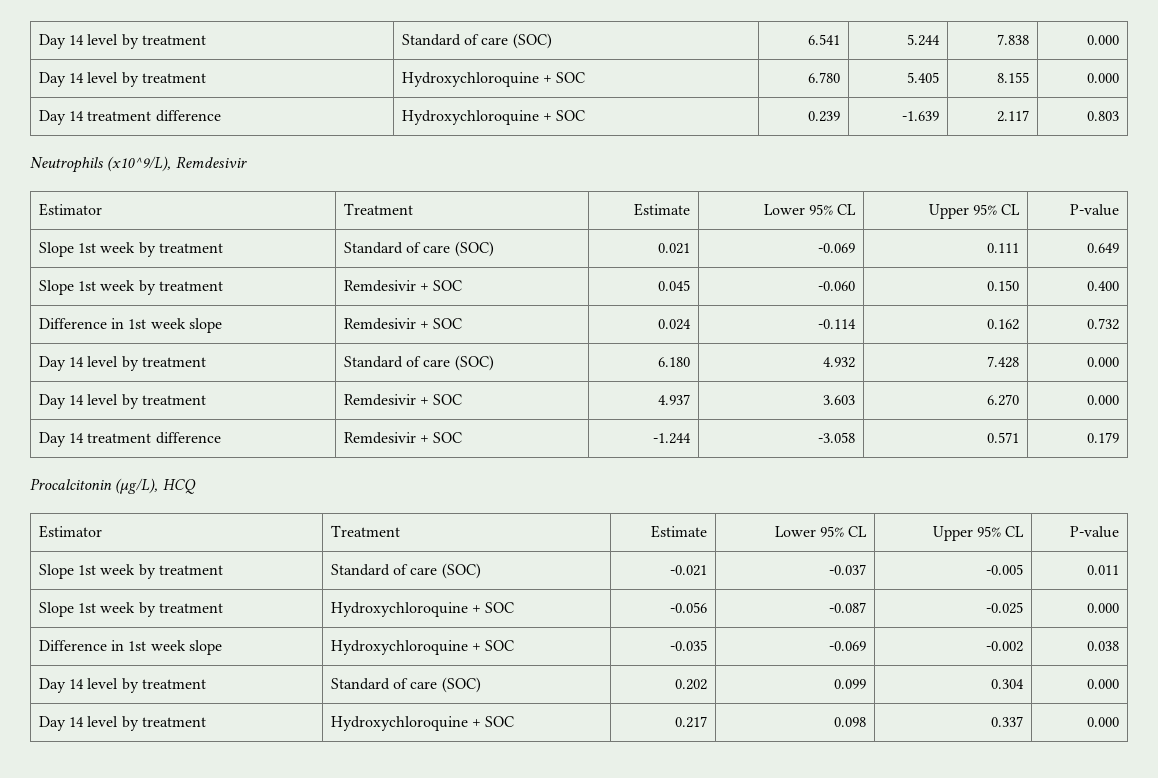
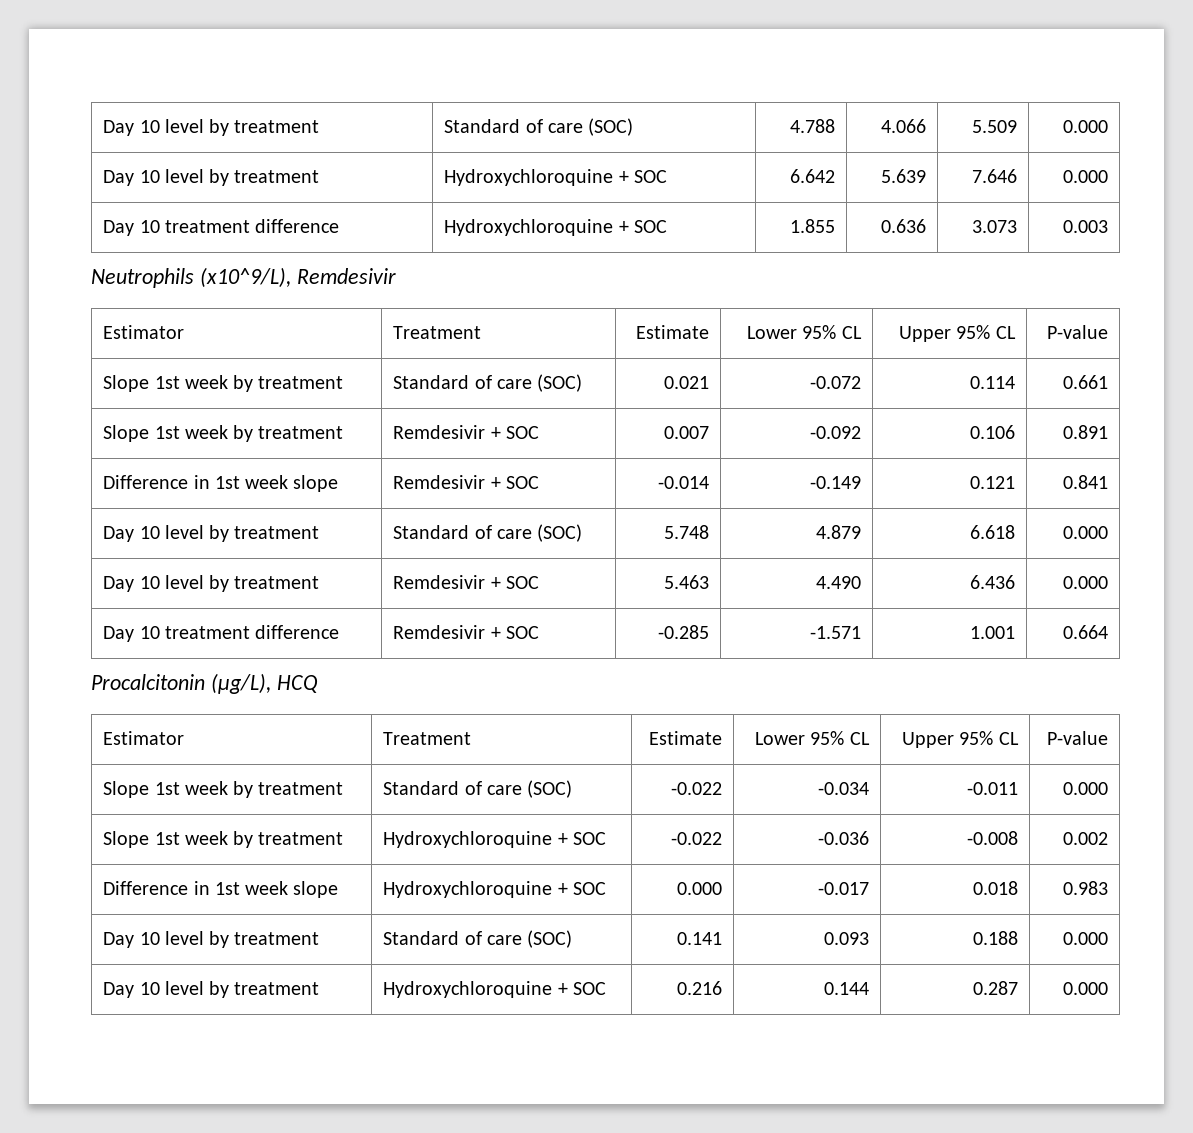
- Day 14 level by treatment | Standard of care (SOC) | 6.541 | 5.244 | 7.838 | 0.000
- Day 14 level by treatment | Hydroxychloroquine + SOC | 6.780 | 5.405 | 8.155 | 0.000
- Day 14 treatment difference | Hydroxychloroquine + SOC | 0.239 | -1.639 | 2.117 | 0.803
+ Day 10 level by treatment | Standard of care (SOC) | 4.788 | 4.066 | 5.509 | 0.000
+ Day 10 level by treatment | Hydroxychloroquine + SOC | 6.642 | 5.639 | 7.646 | 0.000
+ Day 10 treatment difference | Hydroxychloroquine + SOC | 1.855 | 0.636 | 3.073 | 0.003
- Slope 1st week by treatment | Standard of care (SOC) | 0.021 | -0.069 | 0.111 | 0.649
+ Slope 1st week by treatment | Standard of care (SOC) | 0.021 | -0.072 | 0.114 | 0.661
- Slope 1st week by treatment | Remdesivir + SOC | 0.045 | -0.060 | 0.150 | 0.400
+ Slope 1st week by treatment | Remdesivir + SOC | 0.007 | -0.092 | 0.106 | 0.891
- Difference in 1st week slope | Remdesivir + SOC | 0.024 | -0.114 | 0.162 | 0.732
- Day 14 level by treatment | Standard of care (SOC) | 6.180 | 4.932 | 7.428 | 0.000
- Day 14 level by treatment | Remdesivir + SOC | 4.937 | 3.603 | 6.270 | 0.000
- Day 14 treatment difference | Remdesivir + SOC | -1.244 | -3.058 | 0.571 | 0.179
+ Difference in 1st week slope | Remdesivir + SOC | -0.014 | -0.149 | 0.121 | 0.841
+ Day 10 level by treatment | Standard of care (SOC) | 5.748 | 4.879 | 6.618 | 0.000
+ Day 10 level by treatment | Remdesivir + SOC | 5.463 | 4.490 | 6.436 | 0.000
+ Day 10 treatment difference | Remdesivir + SOC | -0.285 | -1.571 | 1.001 | 0.664
- Slope 1st week by treatment | Standard of care (SOC) | -0.021 | -0.037 | -0.005 | 0.011
+ Slope 1st week by treatment | Standard of care (SOC) | -0.022 | -0.034 | -0.011 | 0.000
- Slope 1st week by treatment | Hydroxychloroquine + SOC | -0.056 | -0.087 | -0.025 | 0.000
+ Slope 1st week by treatment | Hydroxychloroquine + SOC | -0.022 | -0.036 | -0.008 | 0.002
- Difference in 1st week slope | Hydroxychloroquine + SOC | -0.035 | -0.069 | -0.002 | 0.038
- Day 14 level by treatment | Standard of care (SOC) | 0.202 | 0.099 | 0.304 | 0.000
- Day 14 level by treatment | Hydroxychloroquine + SOC | 0.217 | 0.098 | 0.337 | 0.000
+ Difference in 1st week slope | Hydroxychloroquine + SOC | 0.000 | -0.017 | 0.018 | 0.983
+ Day 10 level by treatment | Standard of care (SOC) | 0.141 | 0.093 | 0.188 | 0.000
+ Day 10 level by treatment | Hydroxychloroquine + SOC | 0.216 | 0.144 | 0.287 | 0.000

